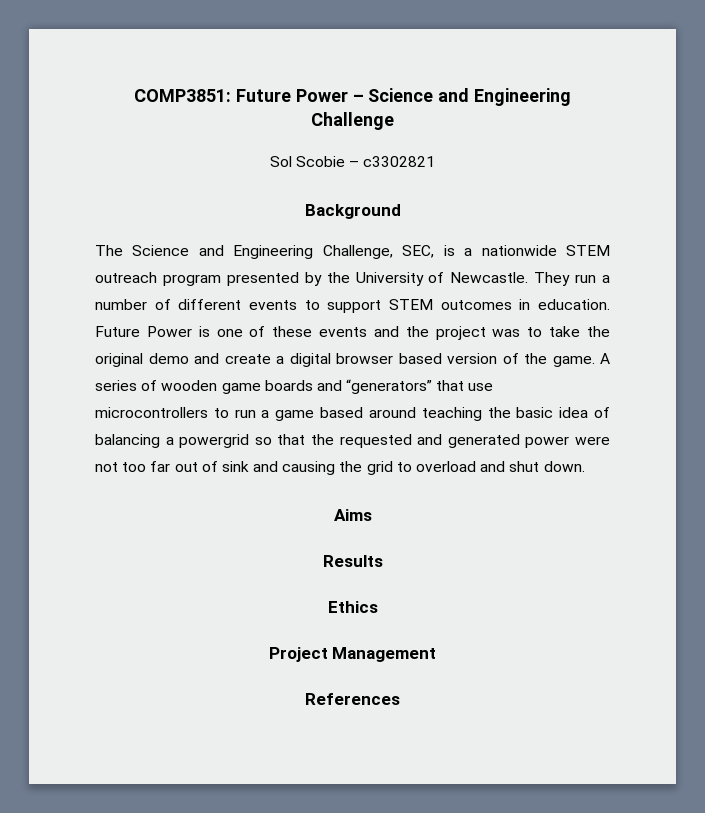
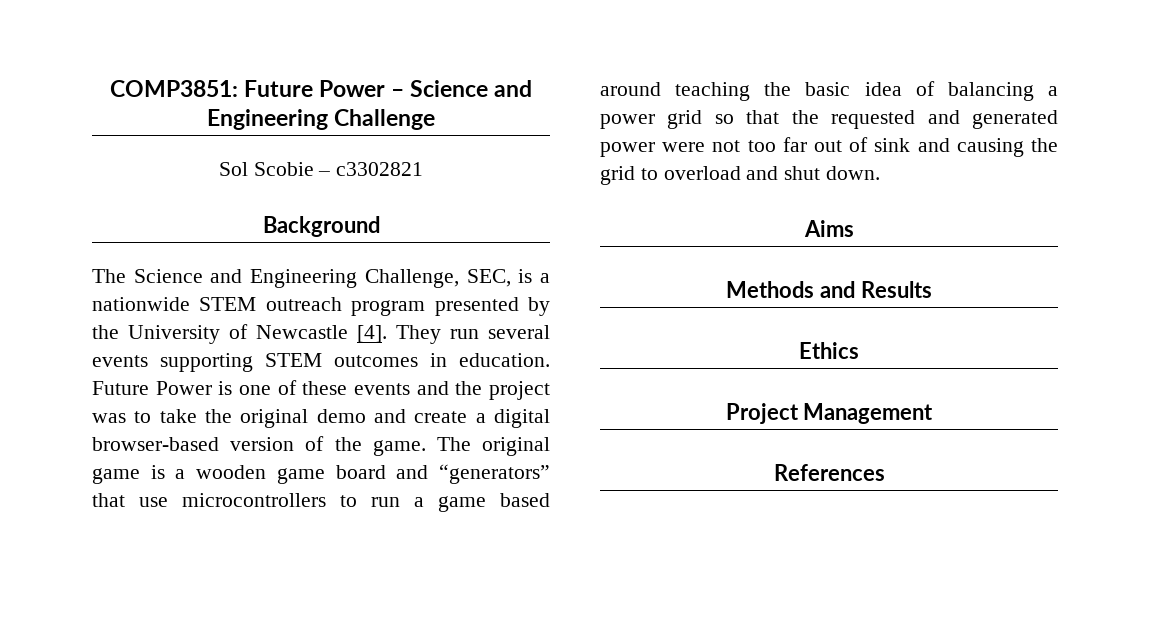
- The Science and Engineering Challenge, SEC, is a nationwide STEM outreach program presented by the University of Newcastle. They run a number of different events to support STEM outcomes in education.
+ The Science and Engineering Challenge, SEC, is a nationwide STEM outreach program presented by the University of Newcastle [4]. They run several events supporting STEM outcomes in education.
- Future Power is one of these events and the project was to take the original demo and create a digital browser based version of the game.
+ Future Power is one of these events and the project was to take the original demo and create a digital browser-based version of the game.
- A series of wooden game boards and “generators” that use microcontrollers to run a game based around teaching the basic idea of balancing a powergrid so that the requested and generated power were not too far out of sink and causing the grid to overload and shut down.
+ The original game is a wooden game board and “generators” that use microcontrollers to run a game based around teaching the basic idea of balancing a power grid so that the requested and generated power were not too far out of sink and causing the grid to overload and shut down.
- Results
+ Methods and Results

